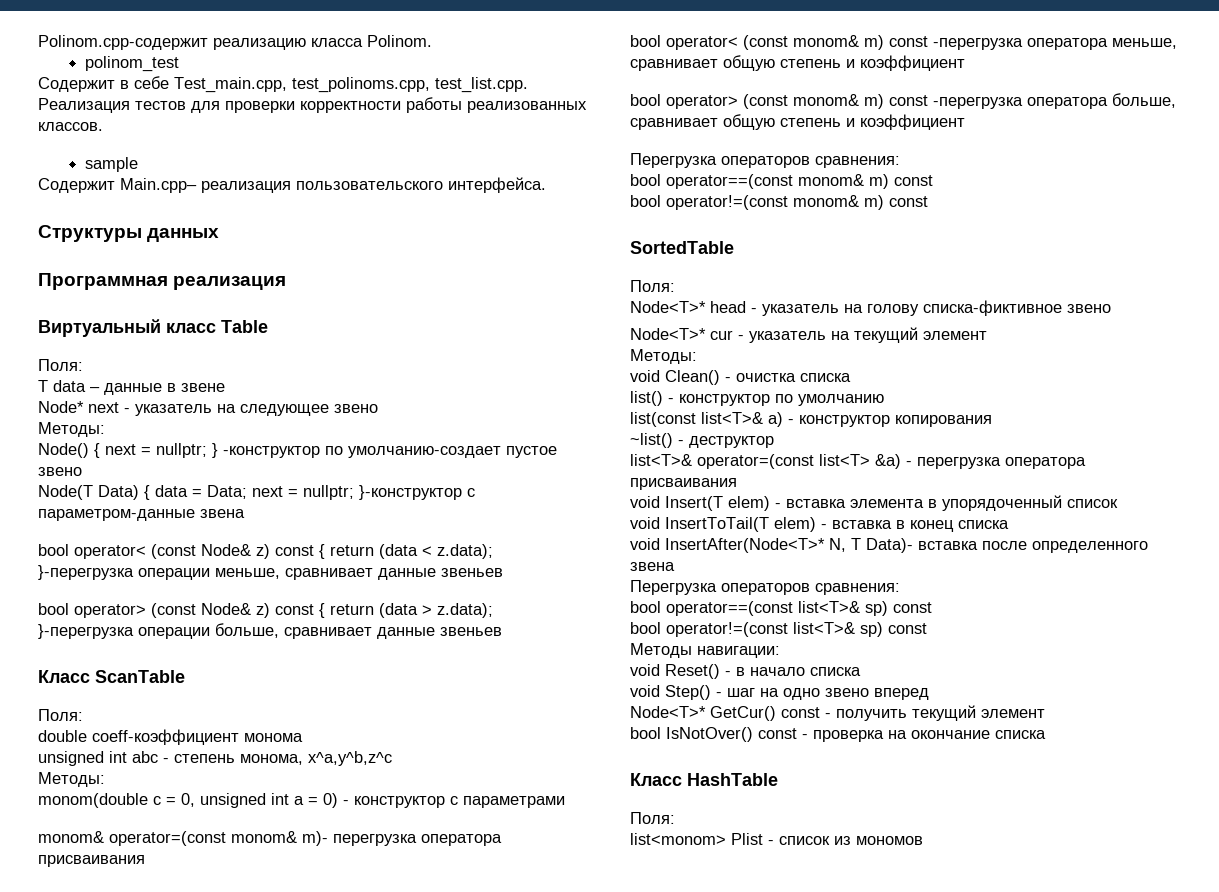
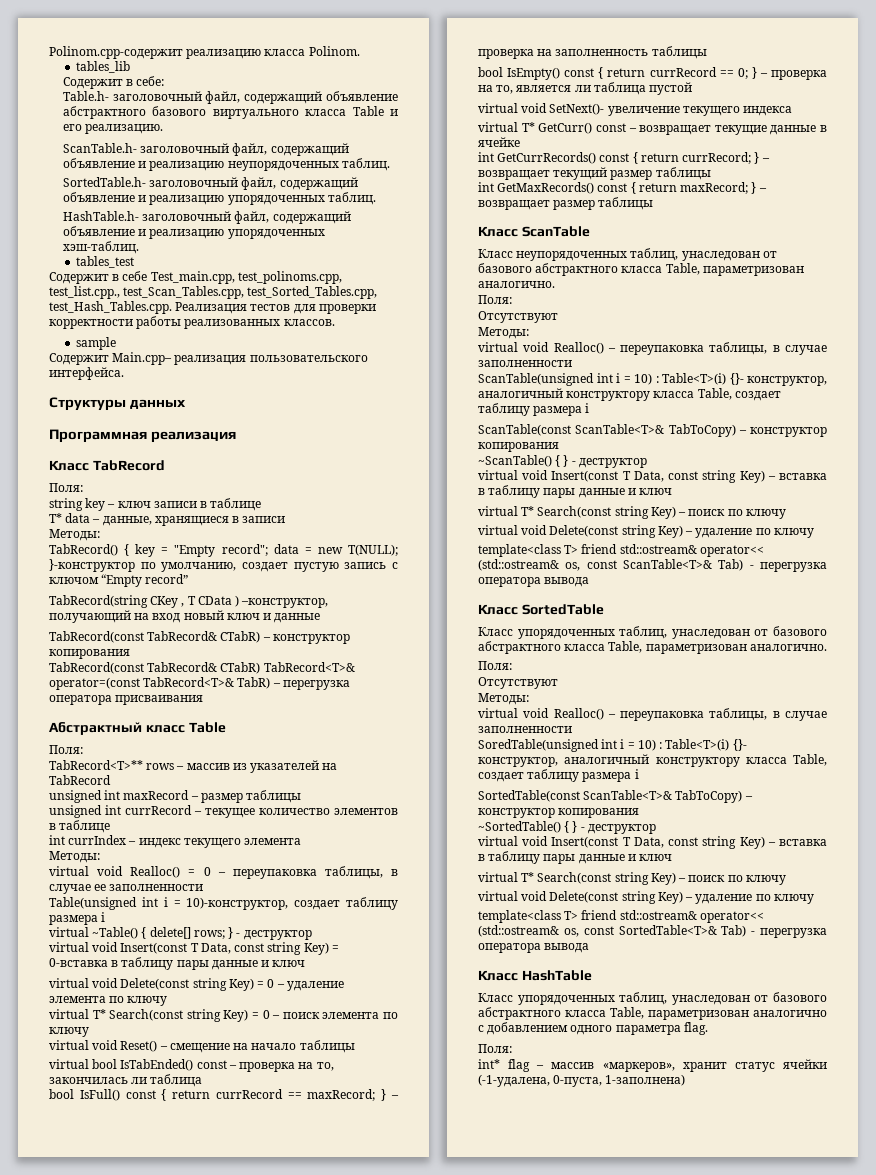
- polinom_test
+ tables_lib
+ Содержит в себе:
+ Table.h- заголовочный файл, содержащий объявление абстрактного базового виртуального класса Table и его реализацию.
+ ScanTable.h- заголовочный файл, содержащий объявление и реализацию неупорядоченных таблиц.
+ SortedTable.h- заголовочный файл, содержащий объявление и реализацию упорядоченных таблиц.
+ HashTable.h- заголовочный файл, содержащий объявление и реализацию упорядоченных хэш-таблиц.
+ tables_test
- Содержит в себе Test_main.cpp, test_polinoms.cpp, test_list.cpp. Реализация тестов для проверки корректности работы реализованных классов.
+ Содержит в себе Test_main.cpp, test_polinoms.cpp, test_list.cpp., test_Scan_Tables.cpp, test_Sorted_Tables.cpp, test_Hash_Tables.cpp. Реализация тестов для проверки корректности работы реализованных классов.
- Виртуальный класс Table
+ Класс TabRecord
  Поля:
- T data – данные в звене
- Node* next - указатель на следующее звено
+ string key – ключ записи в таблице
+ T* data – данные, хранящиеся в записи
  Методы:
- Node() { next = nullptr; } -конструктор по умолчанию-создает пустое звено
- Node(T Data) { data = Data; next = nullptr; }-конструктор с параметром-данные звена
- bool operator< (const Node& z) const { return (data < z.data); }-перегрузка операции меньше, сравнивает данные звеньев
- bool operator> (const Node& z) const { return (data > z.data); }-перегрузка операции больше, сравнивает данные звеньев
+ TabRecord() { key = "Empty record"; data = new T(NULL); }-конструктор по умолчанию, создает пустую запись с ключом “Empty record”
+ TabRecord(string CKey , T CData ) –конструктор, получающий на вход новый ключ и данные
+ TabRecord(const TabRecord& CTabR) – конструктор копирования
+ TabRecord(const TabRecord& CTabR) TabRecord<T>& operator=(const TabRecord<T>& TabR) – перегрузка оператора присваивания
+ Абстрактный класс Table
+ Поля:
+ TabRecord<T>** rows – массив из указателей на TabRecord
+ unsigned int maxRecord – размер таблицы
+ unsigned int currRecord – текущее количество элементов в таблице
+ int currIndex – индекс текущего элемента
+ Методы:
+ virtual void Realloc() = 0 – переупаковка таблицы, в случае ее заполненности
+ Table(unsigned int i = 10)-конструктор, создает таблицу размера i
+ virtual ~Table() { delete[] rows; } - деструктор
+ virtual void Insert(const T Data, const string Key) = 0-вставка в таблицу пары данные и ключ
+ virtual void Delete(const string Key) = 0 – удаление элемента по ключу
+ virtual T* Search(const string Key) = 0 – поиск элемента по ключу
+ virtual void Reset() – смещение на начало таблицы
+ virtual bool IsTabEnded() const – проверка на то, закончилась ли таблица
+ bool IsFull() const { return currRecord == maxRecord; } – проверка на заполненность таблицы
+ bool IsEmpty() const { return currRecord == 0; } – проверка на то, является ли таблица пустой
+ virtual void SetNext()- увеличение текущего индекса
+ virtual T* GetCurr() const – возвращает текущие данные в ячейке
+ int GetCurrRecords() const { return currRecord; } – возвращает текущий размер таблицы
+ int GetMaxRecords() const { return maxRecord; } – возвращает размер таблицы
  Класс ScanTable
+ Класс неупорядоченных таблиц, унаследован от базового абстрактного класса Table, параметризован аналогично.
  Поля:
- double coeff-коэффициент монома
- unsigned int abc - степень монома, x^a,y^b,z^c
+ Отсутствуют
  Методы:
- monom(double c = 0, unsigned int a = 0) - конструктор с параметрами
- monom& operator=(const monom& m)- перегрузка оператора присваивания
- bool operator< (const monom& m) const -перегрузка оператора меньше, сравнивает общую степень и коэффициент
- bool operator> (const monom& m) const -перегрузка оператора больше, сравнивает общую степень и коэффициент
- Перегрузка операторов сравнения:
- bool operator==(const monom& m) const
- bool operator!=(const monom& m) const
- SortedTable
+ virtual void Realloc() – переупаковка таблицы, в случае заполненности
+ ScanTable(unsigned int i = 10) : Table<T>(i) {}- конструктор, аналогичный конструктору класса Table, создает таблицу размера i
+ ScanTable(const ScanTable<T>& TabToCopy) – конструктор копирования
+ ~ScanTable() { } - деструктор
+ virtual void Insert(const T Data, const string Key) – вставка в таблицу пары данные и ключ
+ virtual T* Search(const string Key) – поиск по ключу
+ virtual void Delete(const string Key) – удаление по ключу
+ template<class T> friend std::ostream& operator<< (std::ostream& os, const ScanTable<T>& Tab) - перегрузка оператора вывода
+ Класс SortedTable
+ Класс упорядоченных таблиц, унаследован от базового абстрактного класса Table, параметризован аналогично.
  Поля:
- Node<T>* head - указатель на голову списка-фиктивное звено
- Node<T>* cur - указатель на текущий элемент
+ Отсутствуют
  Методы:
- void Clean() - очистка списка
- list() - конструктор по умолчанию
- list(const list<T>& a) - конструктор копирования
- ~list() - деструктор
- list<T>& operator=(const list<T> &a) - перегрузка оператора присваивания
- void Insert(T elem) - вставка элемента в упорядоченный список
- void InsertToTail(T elem) - вставка в конец списка
- void InsertAfter(Node<T>* N, T Data)- вставка после определенного звена
- Перегрузка операторов сравнения:
- bool operator==(const list<T>& sp) const
- bool operator!=(const list<T>& sp) const
- Методы навигации:
- void Reset() - в начало списка
- void Step() - шаг на одно звено вперед
- Node<T>* GetCur() const - получить текущий элемент
- bool IsNotOver() const - проверка на окончание списка
+ virtual void Realloc() – переупаковка таблицы, в случае заполненности
+ SoredTable(unsigned int i = 10) : Table<T>(i) {}- конструктор, аналогичный конструктору класса Table, создает таблицу размера i
+ SortedTable(const ScanTable<T>& TabToCopy) – конструктор копирования
+ ~SortedTable() { } - деструктор
+ virtual void Insert(const T Data, const string Key) – вставка в таблицу пары данные и ключ
+ virtual T* Search(const string Key) – поиск по ключу
+ virtual void Delete(const string Key) – удаление по ключу
+ template<class T> friend std::ostream& operator<< (std::ostream& os, const SortedTable<T>& Tab) - перегрузка оператора вывода
  Класс HashTable
+ Класс упорядоченных таблиц, унаследован от базового абстрактного класса Table, параметризован аналогично c добавлением одного параметра flag.
  Поля:
- list<monom> Plist - список из мономов
+ int* flag – массив «маркеров», хранит статус ячейки (-1-удалена, 0-пуста, 1-заполнена)

